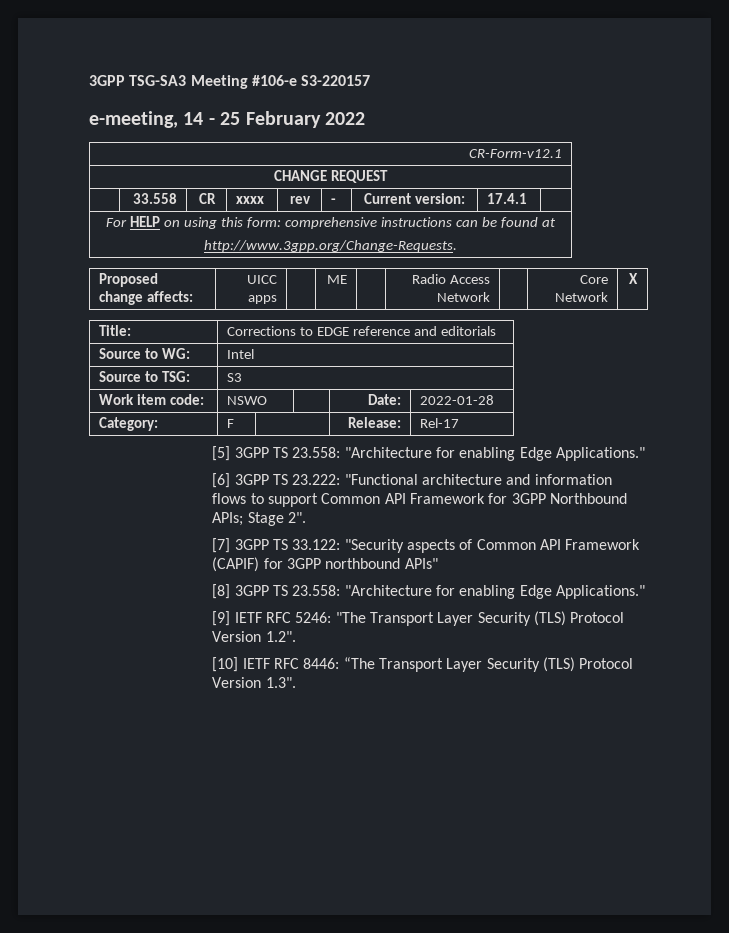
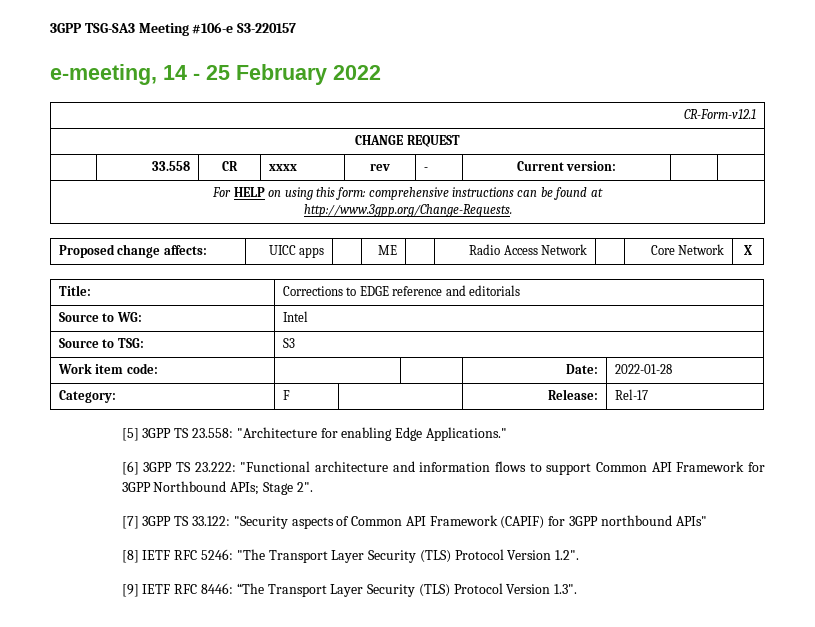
- | 33.558 | CR | xxxx | rev | - | Current version: | 17.4.1 |
+ | 33.558 | CR | xxxx | rev | - | Current version: | |
- Work item code: | NSWO | | Date: | 2022-01-28
+ Work item code: | | | Date: | 2022-01-28
- [8] 3GPP TS 23.558: "Architecture for enabling Edge Applications."
- [9] IETF RFC 5246: "The Transport Layer Security (TLS) Protocol Version 1.2".
+ [8] IETF RFC 5246: "The Transport Layer Security (TLS) Protocol Version 1.2".
- [10] IETF RFC 8446: “The Transport Layer Security (TLS) Protocol Version 1.3".
+ [9] IETF RFC 8446: “The Transport Layer Security (TLS) Protocol Version 1.3".

